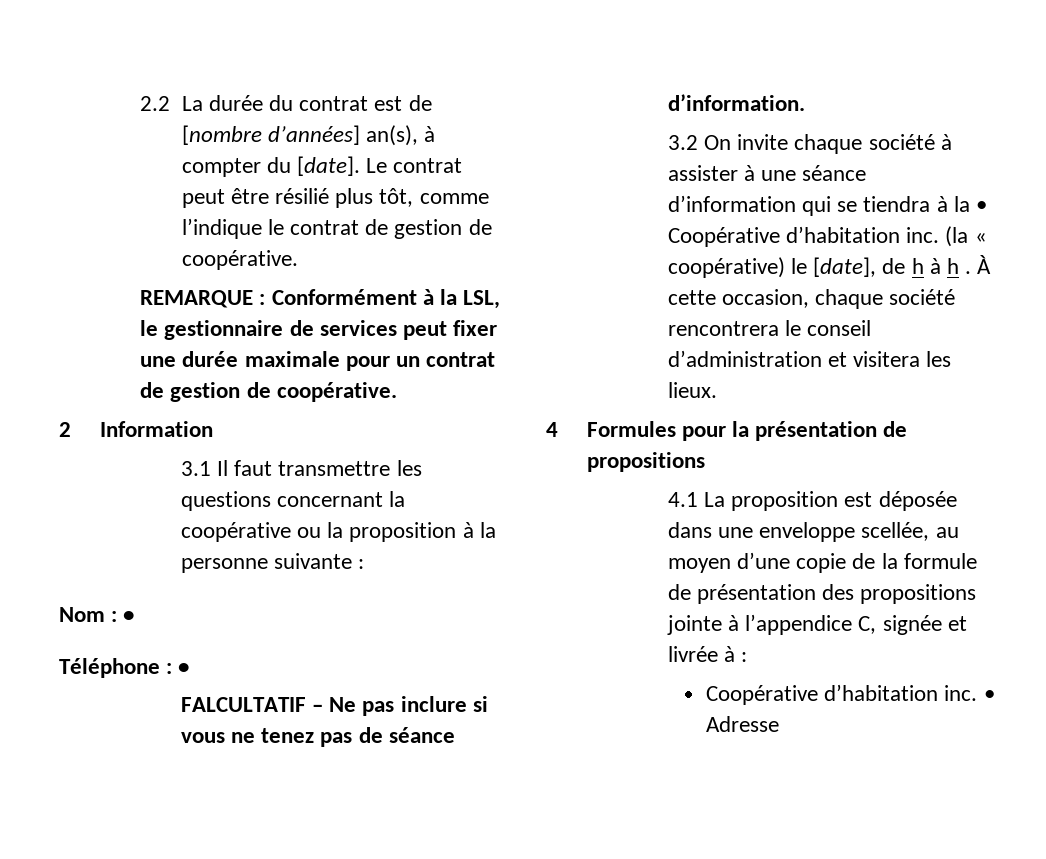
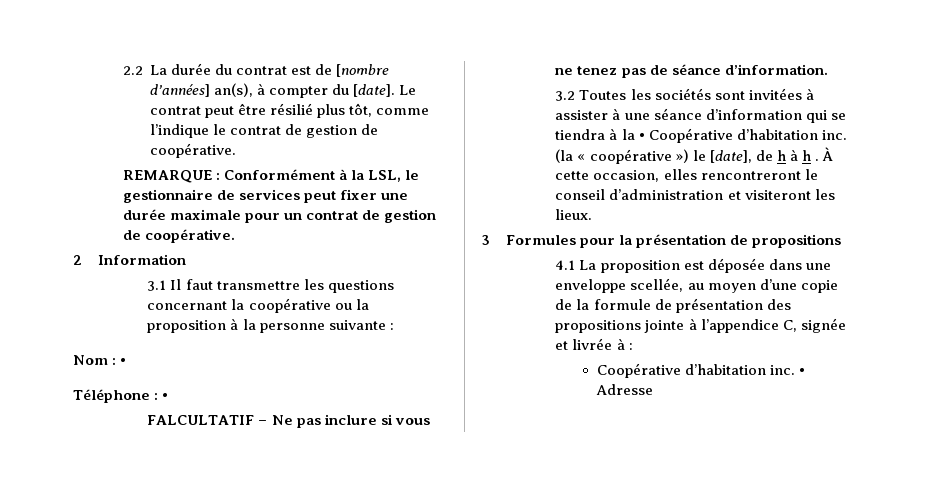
- 3.2 On invite chaque société à assister à une séance d’information qui se tiendra à la • Coopérative d’habitation inc. (la « coopérative) le [date], de h à h .
+ 3.2 Toutes les sociétés sont invitées à assister à une séance d’information qui se tiendra à la • Coopérative d’habitation inc. (la « coopérative ») le [date], de h à h .
- À cette occasion, chaque société rencontrera le conseil d’administration et visitera les lieux.
+ À cette occasion, elles rencontreront le conseil d’administration et visiteront les lieux.
- 4 Formules pour la présentation de propositions
+ 3 Formules pour la présentation de propositions

